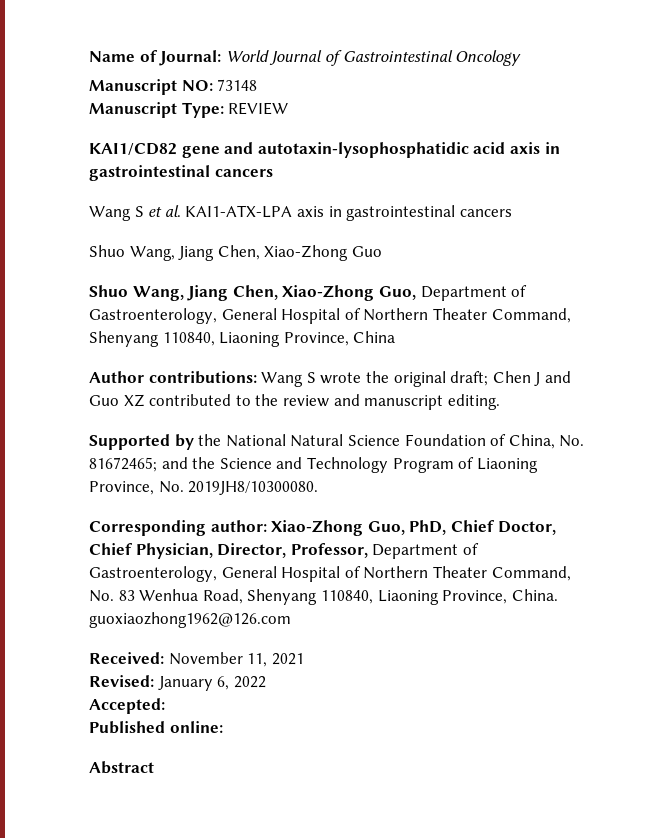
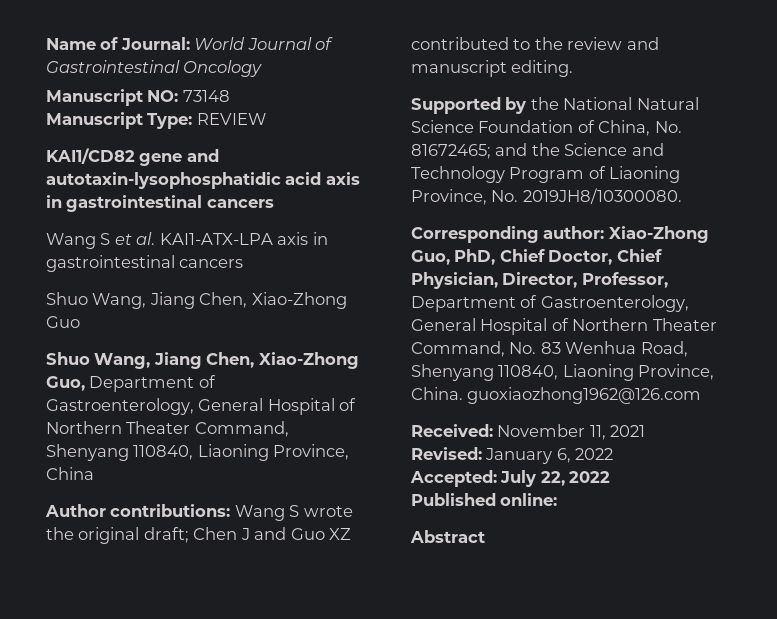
- Accepted:
+ Accepted: July 22, 2022

